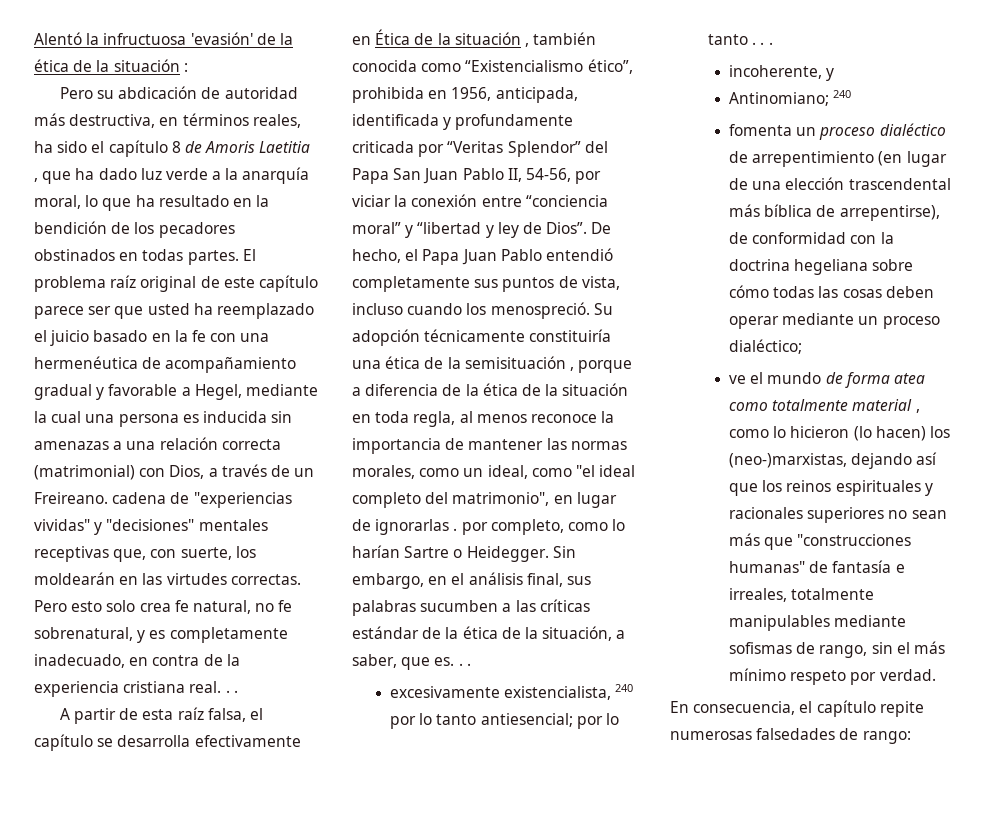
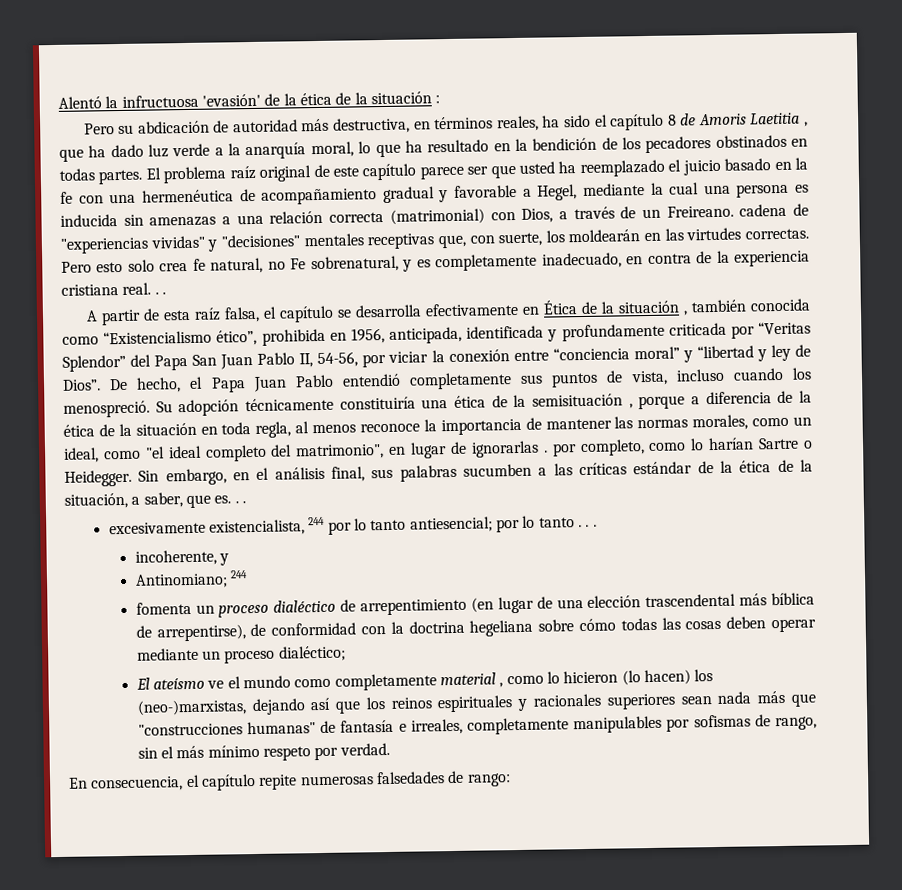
- Pero esto solo crea fe natural, no fe sobrenatural, y es completamente inadecuado, en contra de la experiencia cristiana real. . .
+ Pero esto solo crea fe natural, no Fe sobrenatural, y es completamente inadecuado, en contra de la experiencia cristiana real. . .
- excesivamente existencialista, 240 por lo tanto antiesencial; por lo tanto . . .
+ excesivamente existencialista, 244 por lo tanto antiesencial; por lo tanto . . .
- Antinomiano; 240
+ Antinomiano; 244
- ve el mundo de forma atea como totalmente material , como lo hicieron (lo hacen) los (neo-)marxistas, dejando así que los reinos espirituales y racionales superiores no sean más que "construcciones humanas" de fantasía e irreales, totalmente manipulables mediante sofismas de rango, sin el más mínimo respeto por verdad.
+ El ateísmo ve el mundo como completamente material , como lo hicieron (lo hacen) los (neo-)marxistas, dejando así que los reinos espirituales y racionales superiores sean nada más que "construcciones humanas" de fantasía e irreales, completamente manipulables por sofismas de rango, sin el más mínimo respeto por verdad.

